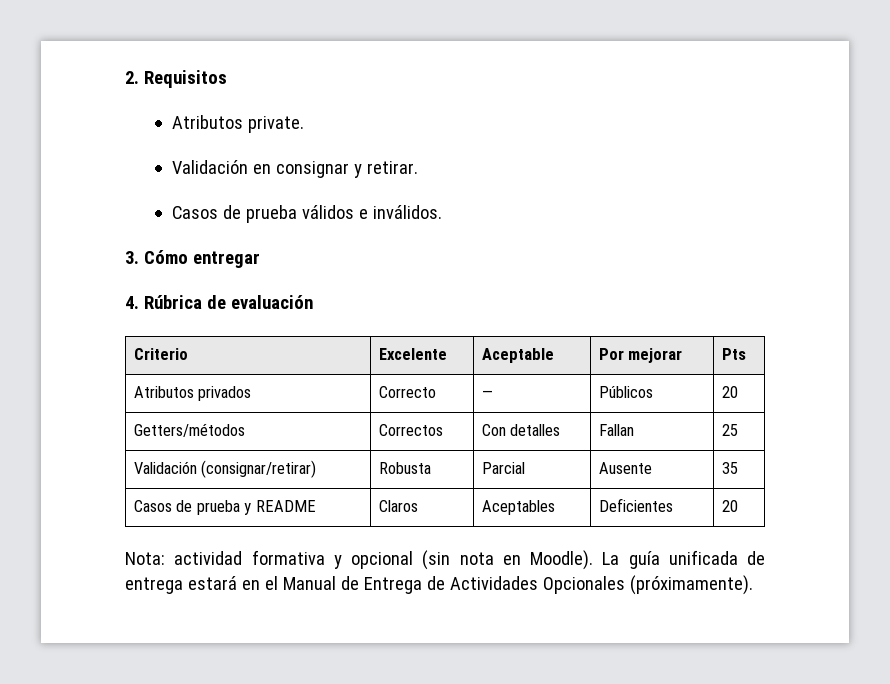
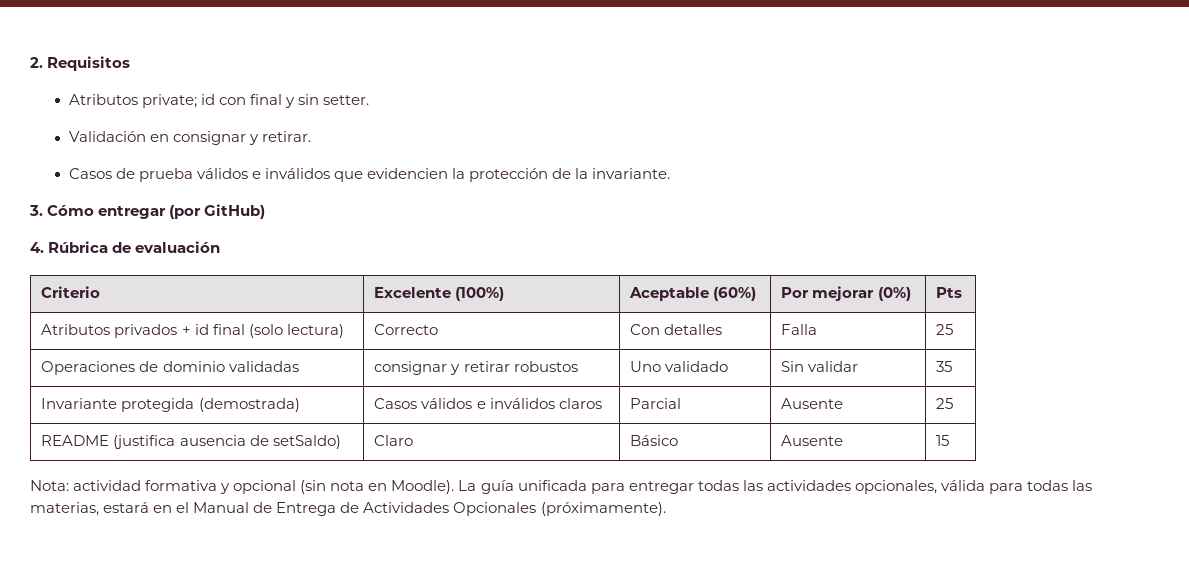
- Atributos private.
+ Atributos private; id con final y sin setter.
- Casos de prueba válidos e inválidos.
+ Casos de prueba válidos e inválidos que evidencien la protección de la invariante.
- 3. Cómo entregar
+ 3. Cómo entregar (por GitHub)
- Criterio | Excelente | Aceptable | Por mejorar | Pts
+ Criterio | Excelente (100%) | Aceptable (60%) | Por mejorar (0%) | Pts
- Atributos privados | Correcto | — | Públicos | 20
- Getters/métodos | Correctos | Con detalles | Fallan | 25
- Validación (consignar/retirar) | Robusta | Parcial | Ausente | 35
- Casos de prueba y README | Claros | Aceptables | Deficientes | 20
+ Atributos privados + id final (solo lectura) | Correcto | Con detalles | Falla | 25
+ Operaciones de dominio validadas | consignar y retirar robustos | Uno validado | Sin validar | 35
+ Invariante protegida (demostrada) | Casos válidos e inválidos claros | Parcial | Ausente | 25
+ README (justifica ausencia de setSaldo) | Claro | Básico | Ausente | 15
- La guía unificada de entrega estará en el Manual de Entrega de Actividades Opcionales (próximamente).
+ La guía unificada para entregar todas las actividades opcionales, válida para todas las materias, estará en el Manual de Entrega de Actividades Opcionales (próximamente).

